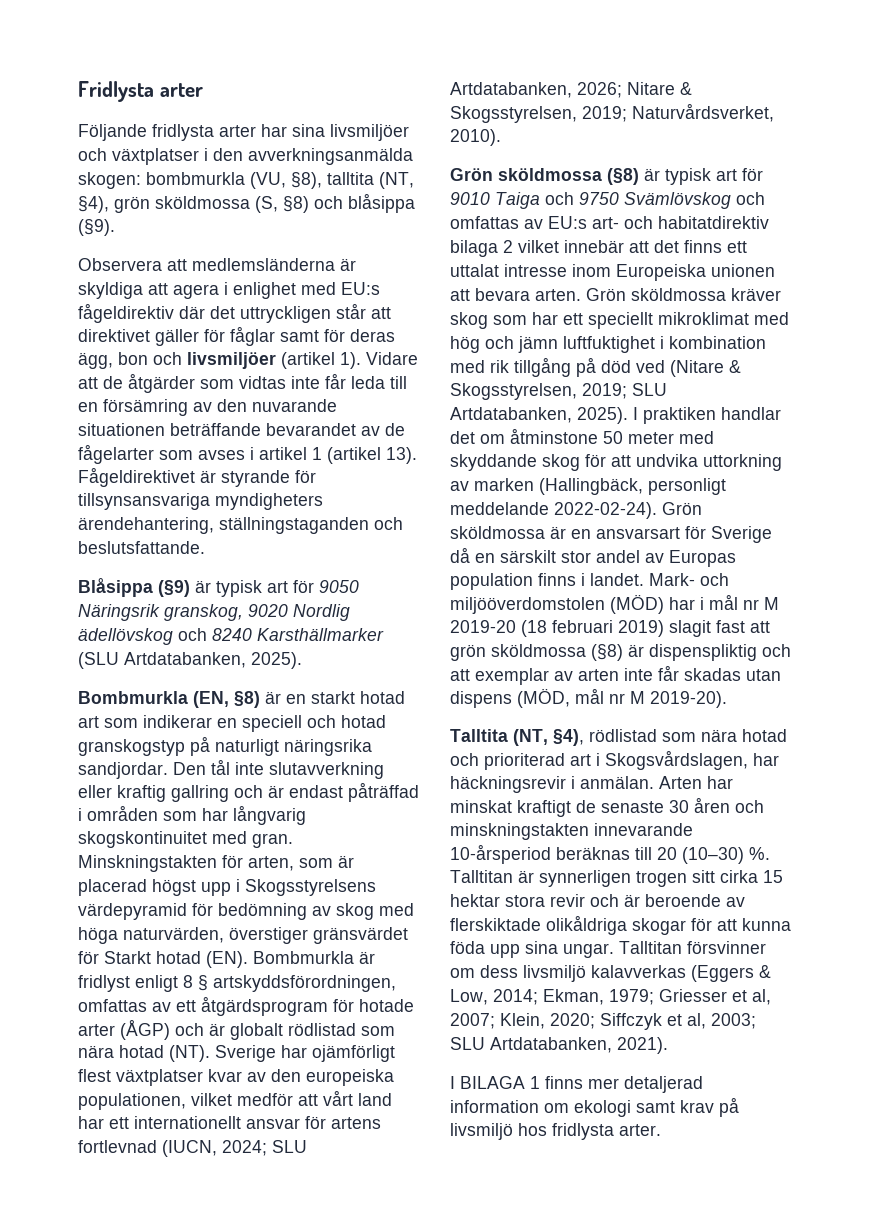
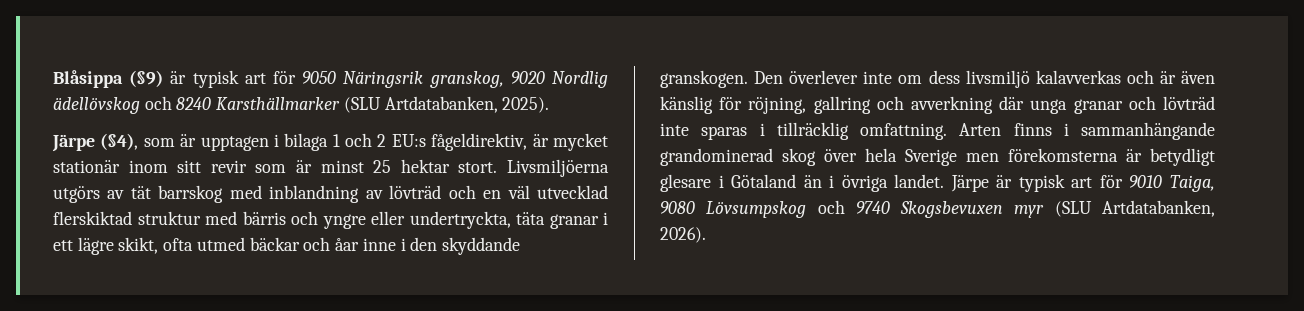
- Fridlysta arter
- Följande fridlysta arter har sina livsmiljöer och växtplatser i den avverkningsanmälda skogen: bombmurkla (VU, §8), talltita (NT, §4), grön sköldmossa (S, §8) och blåsippa (§9).
- Observera att medlemsländerna är skyldiga att agera i enlighet med EU:s fågeldirektiv där det uttryckligen står att direktivet gäller för fåglar samt för deras ägg, bon och livsmiljöer (artikel 1). Vidare att de åtgärder som vidtas inte får leda till en försämring av den nuvarande situationen beträffande bevarandet av de fågelarter som avses i artikel 1 (artikel 13). Fågeldirektivet är styrande för tillsynsansvariga myndigheters ärendehantering, ställningstaganden och beslutsfattande.
- Bombmurkla (EN, §8) är en starkt hotad art som indikerar en speciell och hotad granskogstyp på naturligt näringsrika sandjordar. Den tål inte slutavverkning eller kraftig gallring och är endast påträffad i områden som har långvarig skogskontinuitet med gran. Minskningstakten för arten, som är placerad högst upp i Skogsstyrelsens värdepyramid för bedömning av skog med höga naturvärden, överstiger gränsvärdet för Starkt hotad (EN). Bombmurkla är fridlyst enligt 8 § artskyddsförordningen, omfattas av ett åtgärdsprogram för hotade arter (ÅGP) och är globalt rödlistad som nära hotad (NT). Sverige har ojämförligt flest växtplatser kvar av den europeiska populationen, vilket medför att vårt land har ett internationellt ansvar för artens fortlevnad (IUCN, 2024; SLU Artdatabanken, 2026; Nitare & Skogsstyrelsen, 2019; Naturvårdsverket, 2010).
- Grön sköldmossa (§8) är typisk art för 9010 Taiga och 9750 Svämlövskog och omfattas av EU:s art- och habitatdirektiv bilaga 2 vilket innebär att det finns ett uttalat intresse inom Europeiska unionen att bevara arten. Grön sköldmossa kräver skog som har ett speciellt mikroklimat med hög och jämn luftfuktighet i kombination med rik tillgång på död ved (Nitare & Skogsstyrelsen, 2019; SLU Artdatabanken, 2025). I praktiken handlar det om åtminstone 50 meter med skyddande skog för att undvika uttorkning av marken (Hallingbäck, personligt meddelande 2022-02-24). Grön sköldmossa är en ansvarsart för Sverige då en särskilt stor andel av Europas population finns i landet. Mark- och miljööverdomstolen (MÖD) har i mål nr M 2019-20 (18 februari 2019) slagit fast att grön sköldmossa (§8) är dispenspliktig och att exemplar av arten inte får skadas utan dispens (MÖD, mål nr M 2019-20).
- Talltita (NT, §4), rödlistad som nära hotad och prioriterad art i Skogsvårdslagen, har häckningsrevir i anmälan. Arten har minskat kraftigt de senaste 30 åren och minskningstakten innevarande 10-årsperiod beräknas till 20 (10–30) %. Talltitan är synnerligen trogen sitt cirka 15 hektar stora revir och är beroende av flerskiktade olikåldriga skogar för att kunna föda upp sina ungar. Talltitan försvinner om dess livsmiljö kalavverkas (Eggers & Low, 2014; Ekman, 1979; Griesser et al, 2007; Klein, 2020; Siffczyk et al, 2003; SLU Artdatabanken, 2021).
- I BILAGA 1 finns mer detaljerad information om ekologi samt krav på livsmiljö hos fridlysta arter.
+ Järpe (§4), som är upptagen i bilaga 1 och 2 EU:s fågeldirektiv, är mycket stationär inom sitt revir som är minst 25 hektar stort. Livsmiljöerna utgörs av tät barrskog med inblandning av lövträd och en väl utvecklad flerskiktad struktur med bärris och yngre eller undertryckta, täta granar i ett lägre skikt, ofta utmed bäckar och åar inne i den skyddande granskogen. Den överlever inte om dess livsmiljö kalavverkas och är även känslig för röjning, gallring och avverkning där unga granar och lövträd inte sparas i tillräcklig omfattning. Arten finns i sammanhängande grandominerad skog över hela Sverige men förekomsterna är betydligt glesare i Götaland än i övriga landet. Järpe är typisk art för 9010 Taiga, 9080 Lövsumpskog och 9740 Skogsbevuxen myr (SLU Artdatabanken, 2026).

